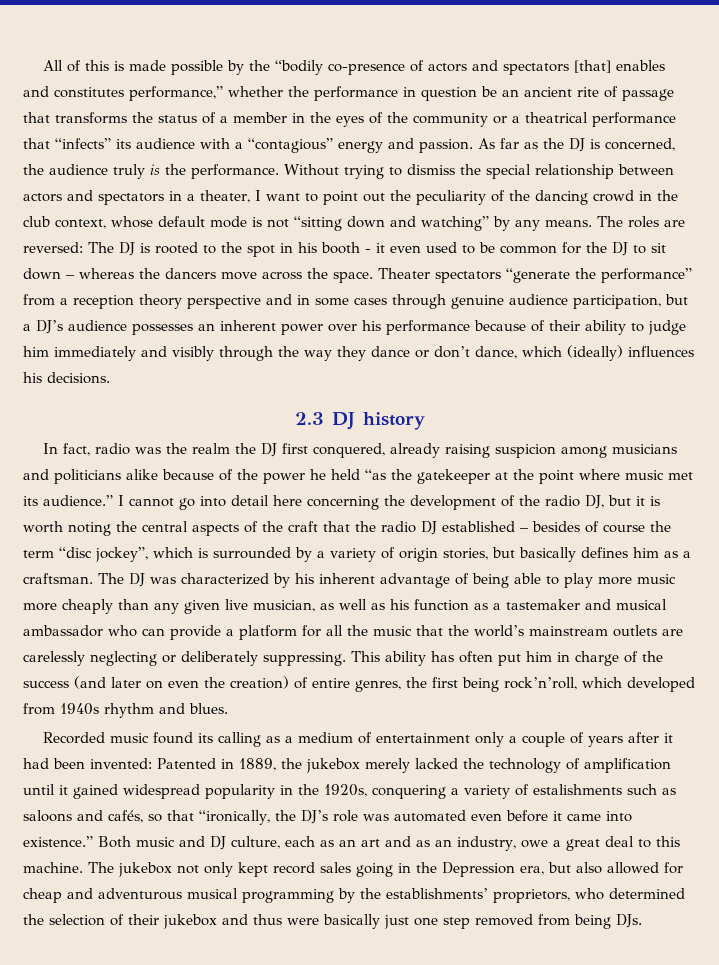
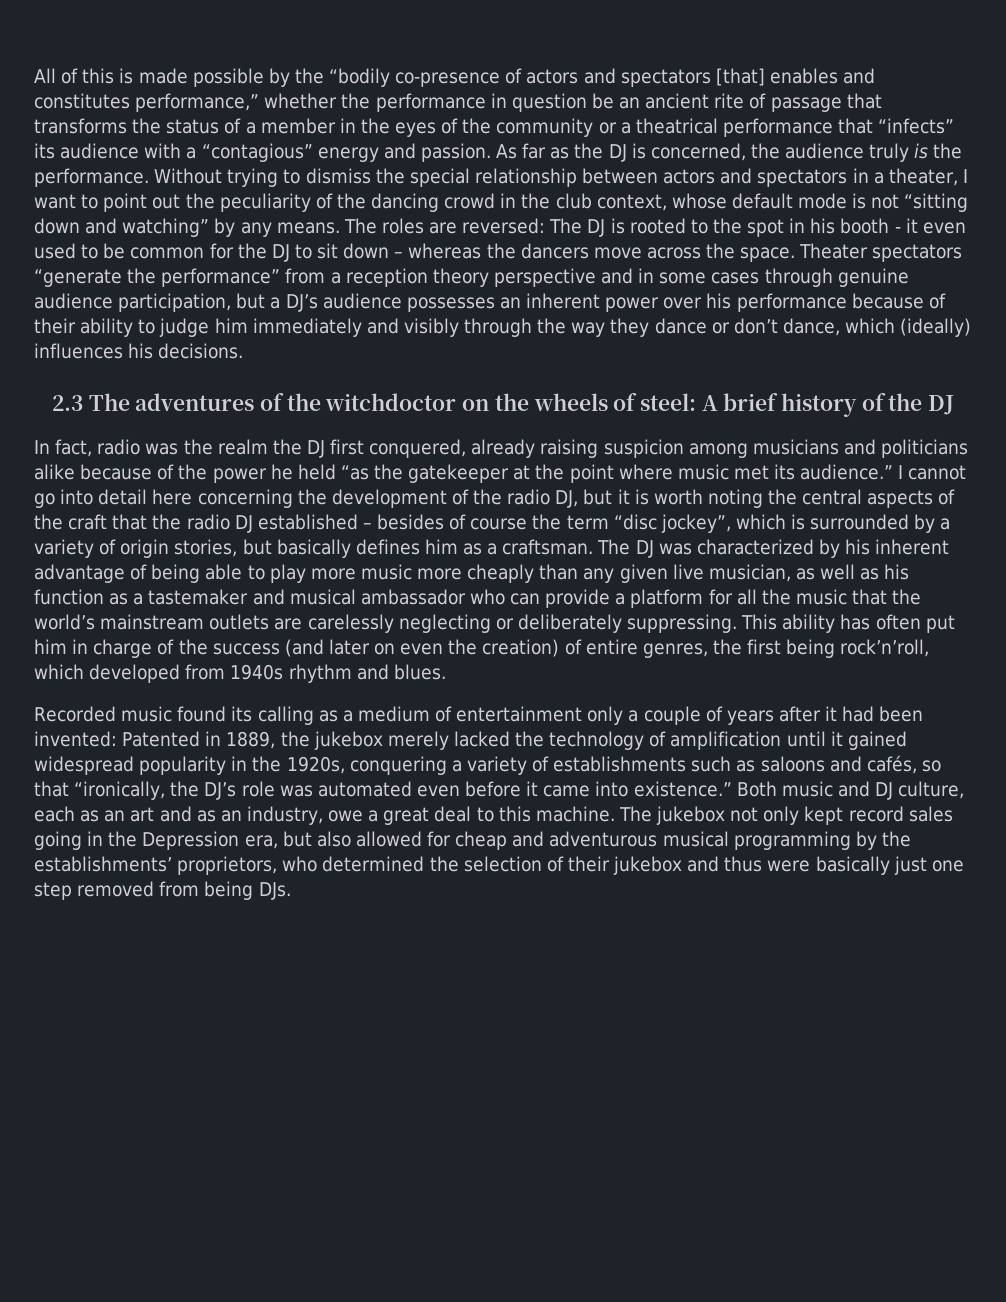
- 2.3 DJ history
+ 2.3 The adventures of the witchdoctor on the wheels of steel: A brief history of the DJ
- Patented in 1889, the jukebox merely lacked the technology of amplification until it gained widespread popularity in the 1920s, conquering a variety of estalishments such as saloons and cafés, so that “ironically, the DJ’s role was automated even before it came into existence.”
+ Patented in 1889, the jukebox merely lacked the technology of amplification until it gained widespread popularity in the 1920s, conquering a variety of establishments such as saloons and cafés, so that “ironically, the DJ’s role was automated even before it came into existence.”

